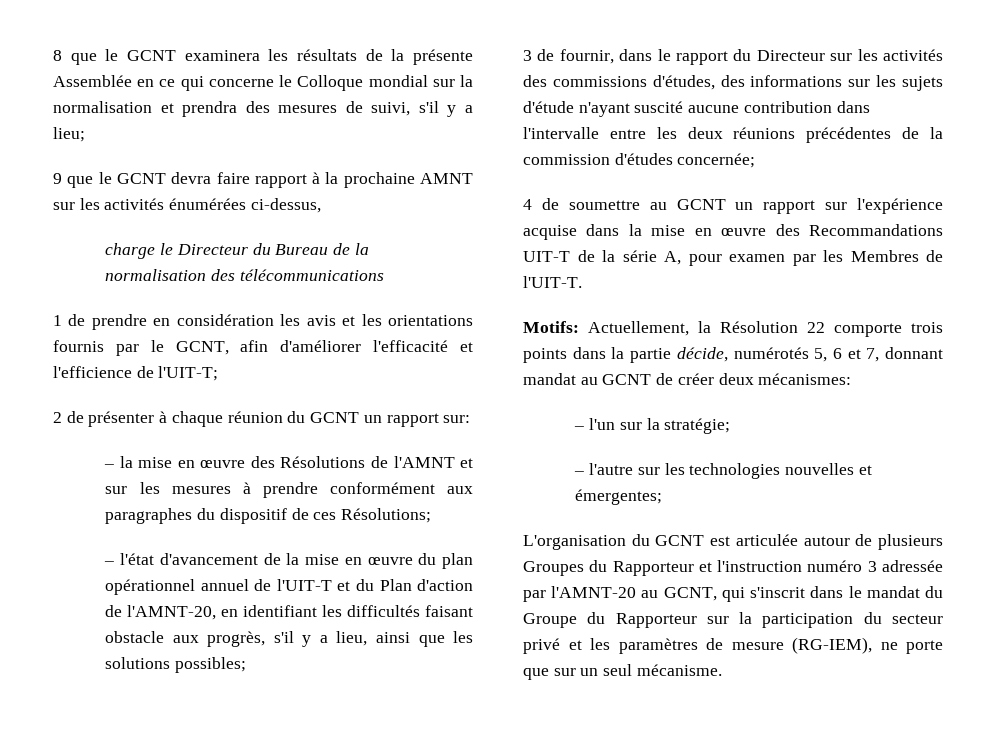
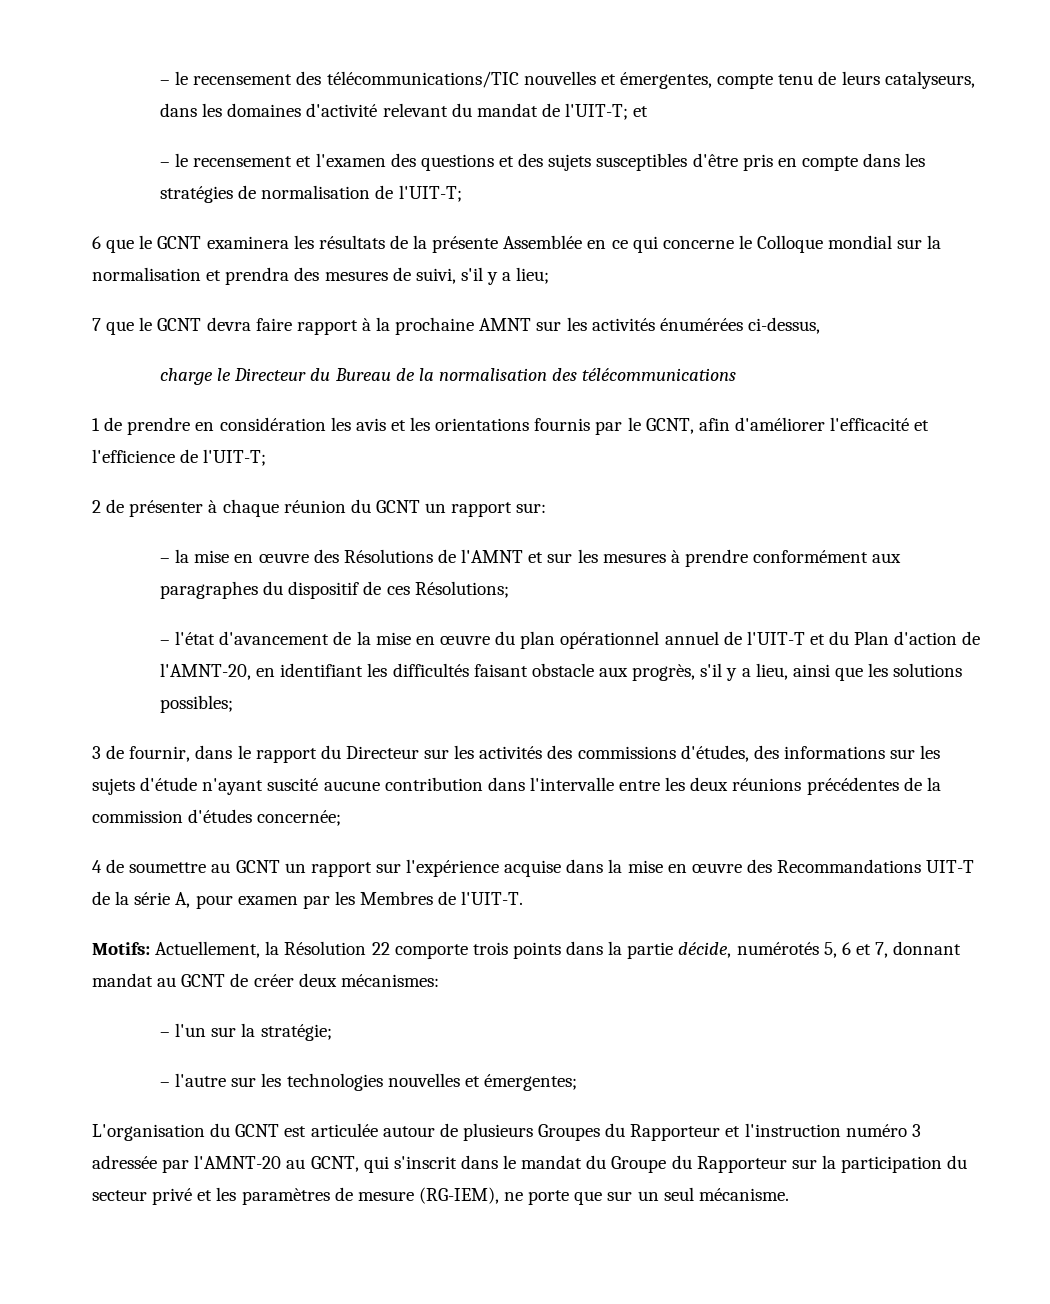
- 8 que le GCNT examinera les résultats de la présente Assemblée en ce qui concerne le Colloque mondial sur la normalisation et prendra des mesures de suivi, s'il y a lieu;
+ – le recensement des télécommunications/TIC nouvelles et émergentes, compte tenu de leurs catalyseurs, dans les domaines d'activité relevant du mandat de l'UIT-T; et
+ – le recensement et l'examen des questions et des sujets susceptibles d'être pris en compte dans les stratégies de normalisation de l'UIT-T;
+ 6 que le GCNT examinera les résultats de la présente Assemblée en ce qui concerne le Colloque mondial sur la normalisation et prendra des mesures de suivi, s'il y a lieu;
- 9 que le GCNT devra faire rapport à la prochaine AMNT sur les activités énumérées ci-dessus,
+ 7 que le GCNT devra faire rapport à la prochaine AMNT sur les activités énumérées ci-dessus,

